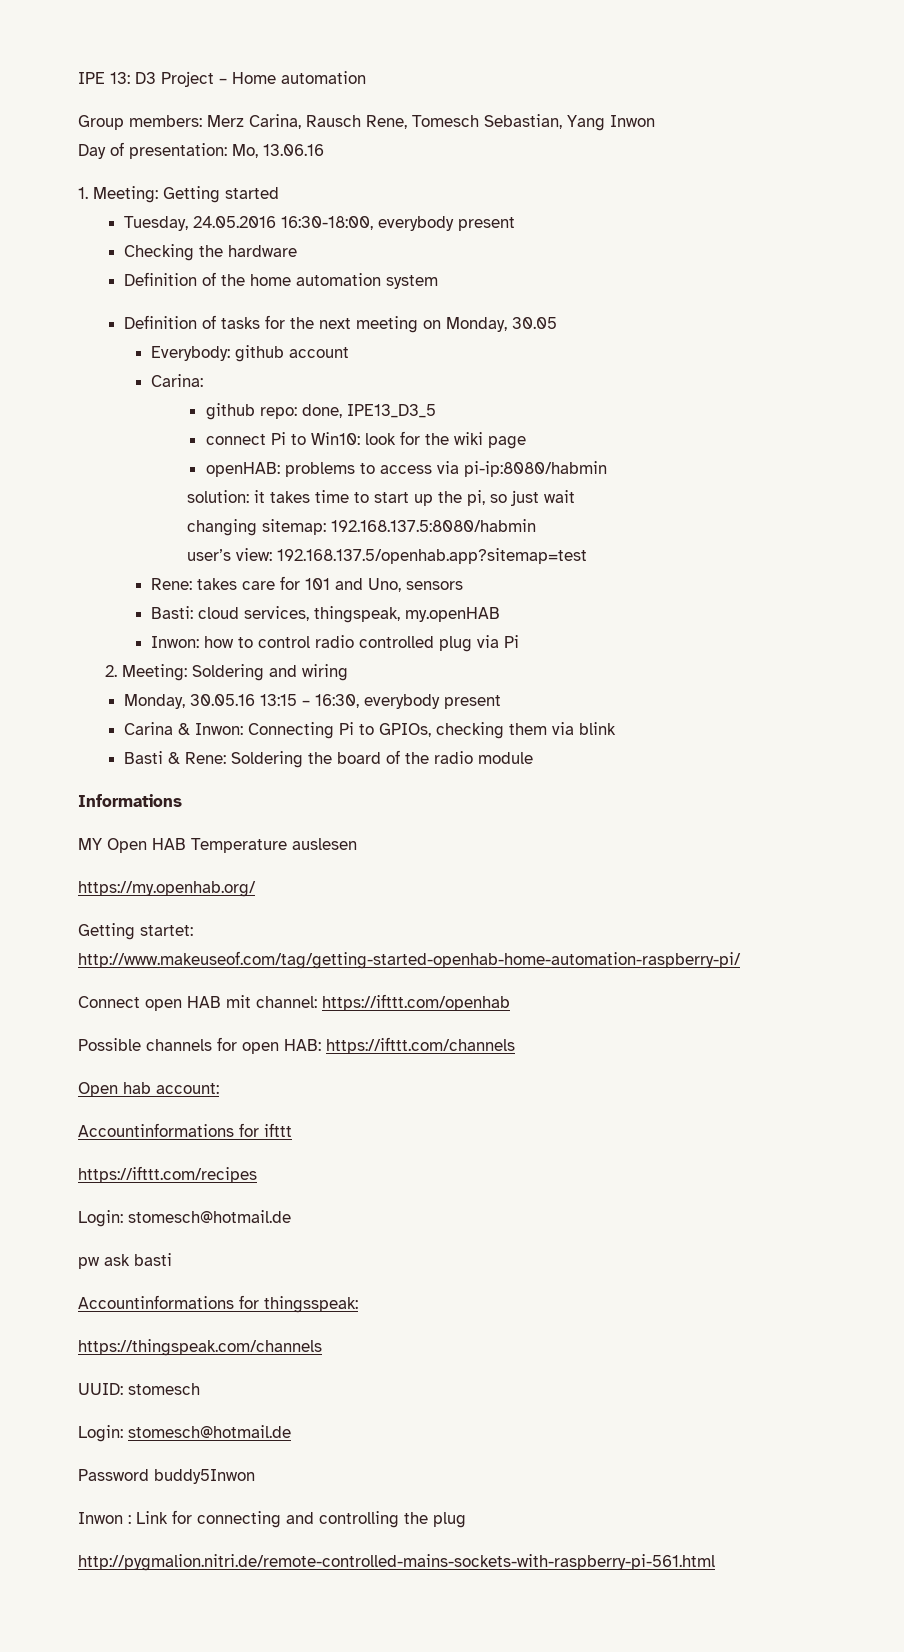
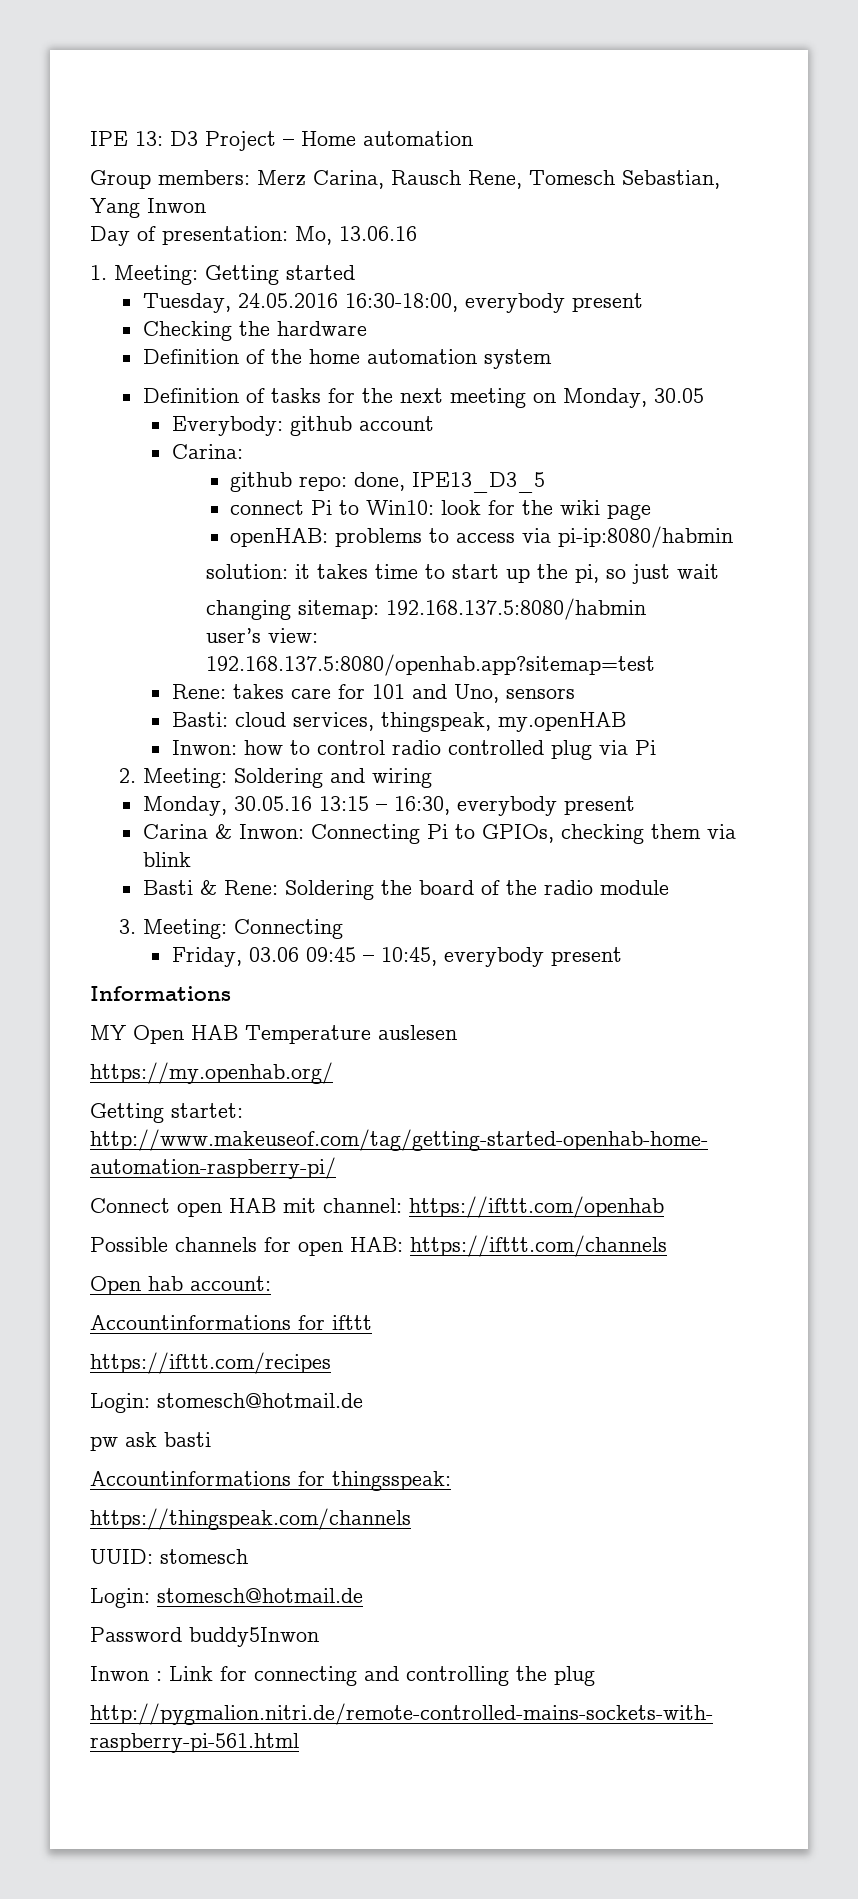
- user’s view: 192.168.137.5/openhab.app?sitemap=test
+ user’s view: 192.168.137.5:8080/openhab.app?sitemap=test
+ 3. Meeting: Connecting
+ Friday, 03.06 09:45 – 10:45, everybody present

